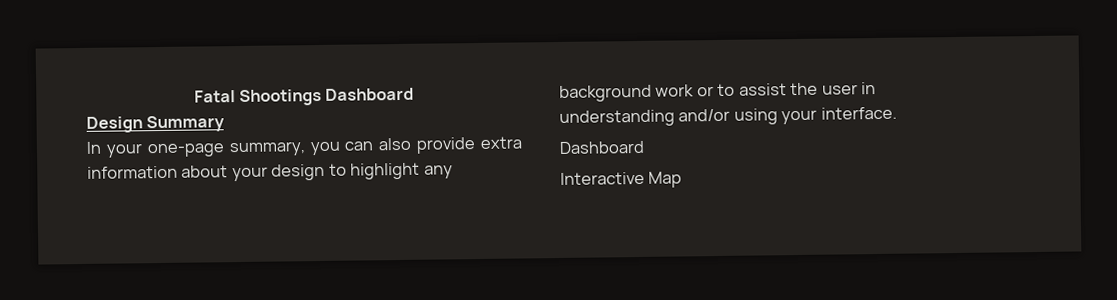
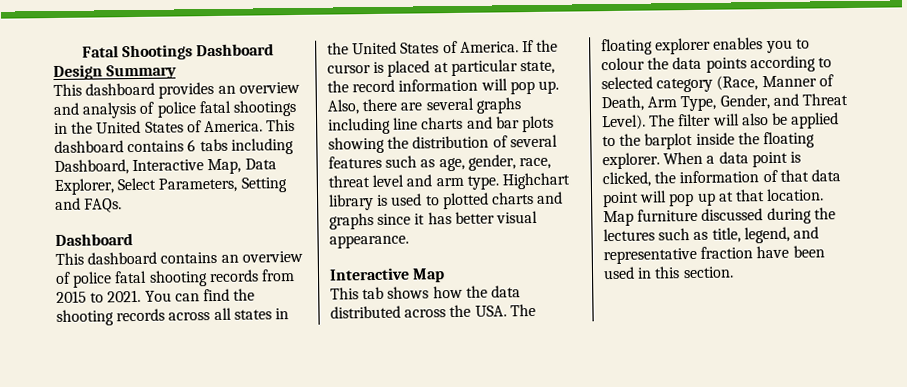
- In your one-page summary, you can also provide extra information about your design to highlight any background work or to assist the user in understanding and/or using your interface.
+ This dashboard provides an overview and analysis of police fatal shootings in the United States of America. This dashboard contains 6 tabs including Dashboard, Interactive Map, Data Explorer, Select Parameters, Setting and FAQs.
  Dashboard
+ This dashboard contains an overview of police fatal shooting records from 2015 to 2021. You can find the shooting records across all states in the United States of America. If the cursor is placed at particular state, the record information will pop up. Also, there are several graphs including line charts and bar plots showing the distribution of several features such as age, gender, race, threat level and arm type. Highchart library is used to plotted charts and graphs since it has better visual appearance.
  Interactive Map
+ This tab shows how the data distributed across the USA. The floating explorer enables you to colour the data points according to selected category (Race, Manner of Death, Arm Type, Gender, and Threat Level). The filter will also be applied to the barplot inside the floating explorer. When a data point is clicked, the information of that data point will pop up at that location. Map furniture discussed during the lectures such as title, legend, and representative fraction have been used in this section.

